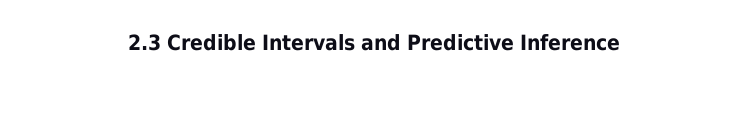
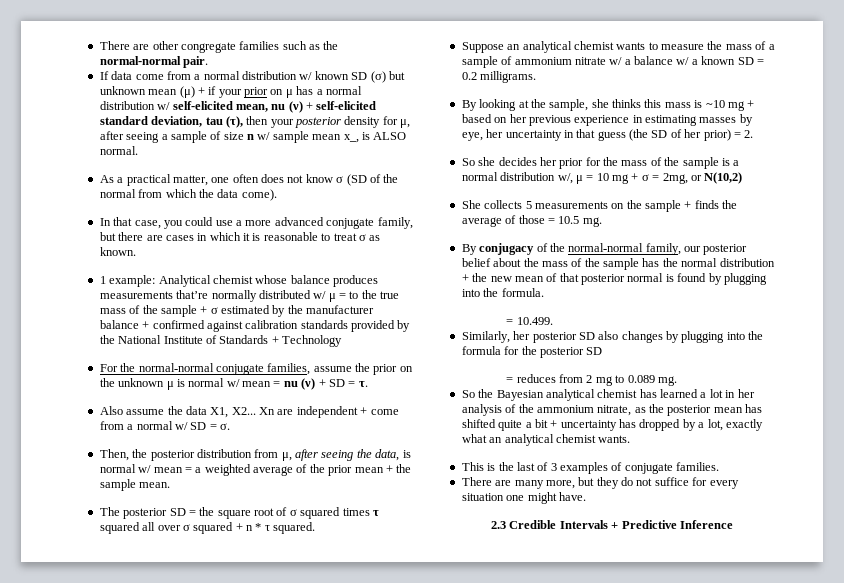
+ There are other congregate families such as the normal-normal pair.
+ If data come from a normal distribution w/ known SD (σ) but unknown mean (μ) + if your prior on μ has a normal distribution w/ self-elicited mean, nu (ν) + self-elicited standard deviation, tau (τ), then your posterior density for μ, after seeing a sample of size n w/ sample mean x_, is ALSO normal.
+ As a practical matter, one often does not know σ (SD of the normal from which the data come).
+ In that case, you could use a more advanced conjugate family, but there are cases in which it is reasonable to treat σ as known.
+ 1 example: Analytical chemist whose balance produces measurements that’re normally distributed w/ μ = to the true mass of the sample + σ estimated by the manufacturer balance + confirmed against calibration standards provided by the National Institute of Standards + Technology
+ For the normal-normal conjugate families, assume the prior on the unknown μ is normal w/ mean = nu (ν) + SD = τ.
+ Also assume the data X1, X2... Xn are independent + come from a normal w/ SD = σ.
+ Then, the posterior distribution from μ, after seeing the data, is normal w/ mean = a weighted average of the prior mean + the sample mean.
+ The posterior SD = the square root of σ squared times τ squared all over σ squared + n * τ squared.
+ Suppose an analytical chemist wants to measure the mass of a sample of ammonium nitrate w/ a balance w/ a known SD = 0.2 milligrams.
+ By looking at the sample, she thinks this mass is ~10 mg + based on her previous experience in estimating masses by eye, her uncertainty in that guess (the SD of her prior) = 2.
+ So she decides her prior for the mass of the sample is a normal distribution w/, μ = 10 mg + σ = 2mg, or N(10,2)
+ She collects 5 measurements on the sample + finds the average of those = 10.5 mg.
+ By conjugacy of the normal-normal family, our posterior belief about the mass of the sample has the normal distribution + the new mean of that posterior normal is found by plugging into the formula.
+ = 10.499.
+ Similarly, her posterior SD also changes by plugging into the formula for the posterior SD
+ = reduces from 2 mg to 0.089 mg.
+ So the Bayesian analytical chemist has learned a lot in her analysis of the ammonium nitrate, as the posterior mean has shifted quite a bit + uncertainty has dropped by a lot, exactly what an analytical chemist wants.
+ This is the last of 3 examples of conjugate families.
+ There are many more, but they do not suffice for every situation one might have.
- 2.3 Credible Intervals and Predictive Inference
+ 2.3 Credible Intervals + Predictive Inference

